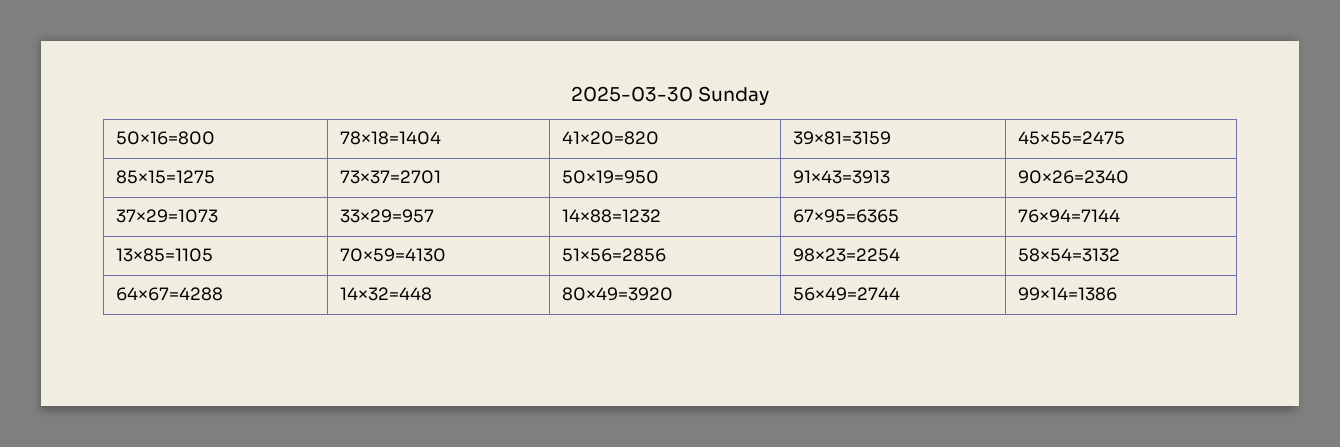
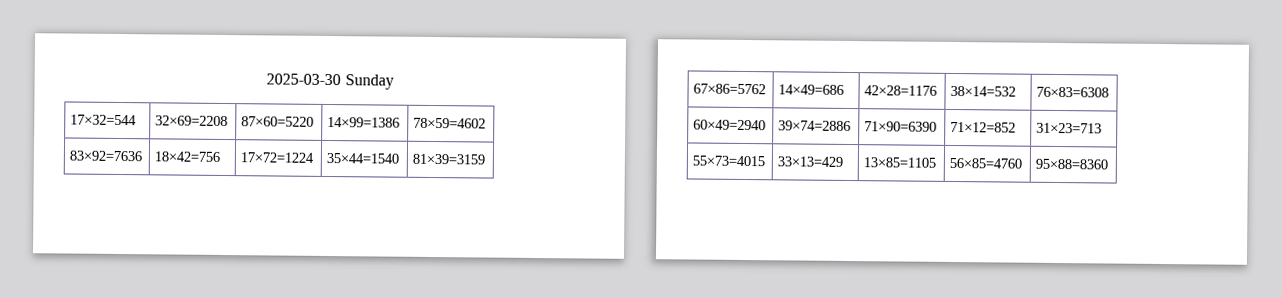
- 50×16=800 | 78×18=1404 | 41×20=820 | 39×81=3159 | 45×55=2475
- 85×15=1275 | 73×37=2701 | 50×19=950 | 91×43=3913 | 90×26=2340
- 37×29=1073 | 33×29=957 | 14×88=1232 | 67×95=6365 | 76×94=7144
- 13×85=1105 | 70×59=4130 | 51×56=2856 | 98×23=2254 | 58×54=3132
- 64×67=4288 | 14×32=448 | 80×49=3920 | 56×49=2744 | 99×14=1386
+ 17×32=544 | 32×69=2208 | 87×60=5220 | 14×99=1386 | 78×59=4602
+ 83×92=7636 | 18×42=756 | 17×72=1224 | 35×44=1540 | 81×39=3159
+ 67×86=5762 | 14×49=686 | 42×28=1176 | 38×14=532 | 76×83=6308
+ 60×49=2940 | 39×74=2886 | 71×90=6390 | 71×12=852 | 31×23=713
+ 55×73=4015 | 33×13=429 | 13×85=1105 | 56×85=4760 | 95×88=8360

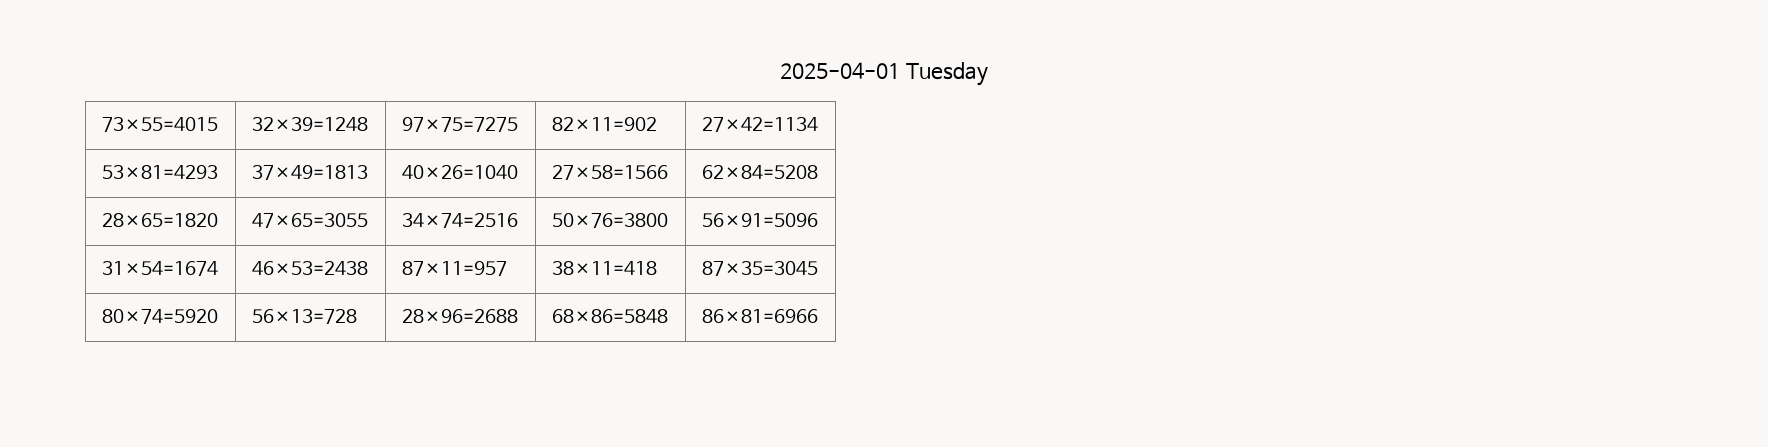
- 2025-03-30 Sunday
- 17×32=544 | 32×69=2208 | 87×60=5220 | 14×99=1386 | 78×59=4602
- 83×92=7636 | 18×42=756 | 17×72=1224 | 35×44=1540 | 81×39=3159
- 67×86=5762 | 14×49=686 | 42×28=1176 | 38×14=532 | 76×83=6308
- 60×49=2940 | 39×74=2886 | 71×90=6390 | 71×12=852 | 31×23=713
- 55×73=4015 | 33×13=429 | 13×85=1105 | 56×85=4760 | 95×88=8360
+ 2025-04-01 Tuesday
+ 73×55=4015 | 32×39=1248 | 97×75=7275 | 82×11=902 | 27×42=1134
+ 53×81=4293 | 37×49=1813 | 40×26=1040 | 27×58=1566 | 62×84=5208
+ 28×65=1820 | 47×65=3055 | 34×74=2516 | 50×76=3800 | 56×91=5096
+ 31×54=1674 | 46×53=2438 | 87×11=957 | 38×11=418 | 87×35=3045
+ 80×74=5920 | 56×13=728 | 28×96=2688 | 68×86=5848 | 86×81=6966

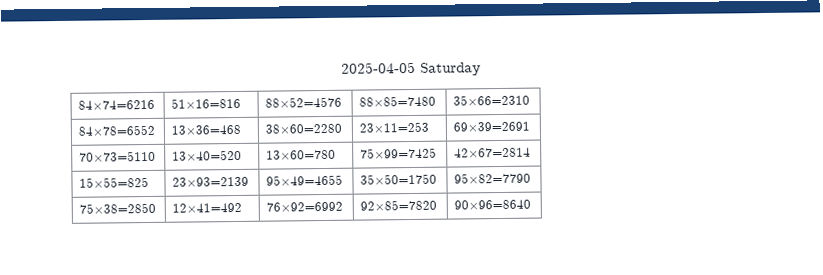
- 2025-04-01 Tuesday
- 73×55=4015 | 32×39=1248 | 97×75=7275 | 82×11=902 | 27×42=1134
- 53×81=4293 | 37×49=1813 | 40×26=1040 | 27×58=1566 | 62×84=5208
- 28×65=1820 | 47×65=3055 | 34×74=2516 | 50×76=3800 | 56×91=5096
- 31×54=1674 | 46×53=2438 | 87×11=957 | 38×11=418 | 87×35=3045
- 80×74=5920 | 56×13=728 | 28×96=2688 | 68×86=5848 | 86×81=6966
+ 2025-04-05 Saturday
+ 84×74=6216 | 51×16=816 | 88×52=4576 | 88×85=7480 | 35×66=2310
+ 84×78=6552 | 13×36=468 | 38×60=2280 | 23×11=253 | 69×39=2691
+ 70×73=5110 | 13×40=520 | 13×60=780 | 75×99=7425 | 42×67=2814
+ 15×55=825 | 23×93=2139 | 95×49=4655 | 35×50=1750 | 95×82=7790
+ 75×38=2850 | 12×41=492 | 76×92=6992 | 92×85=7820 | 90×96=8640

